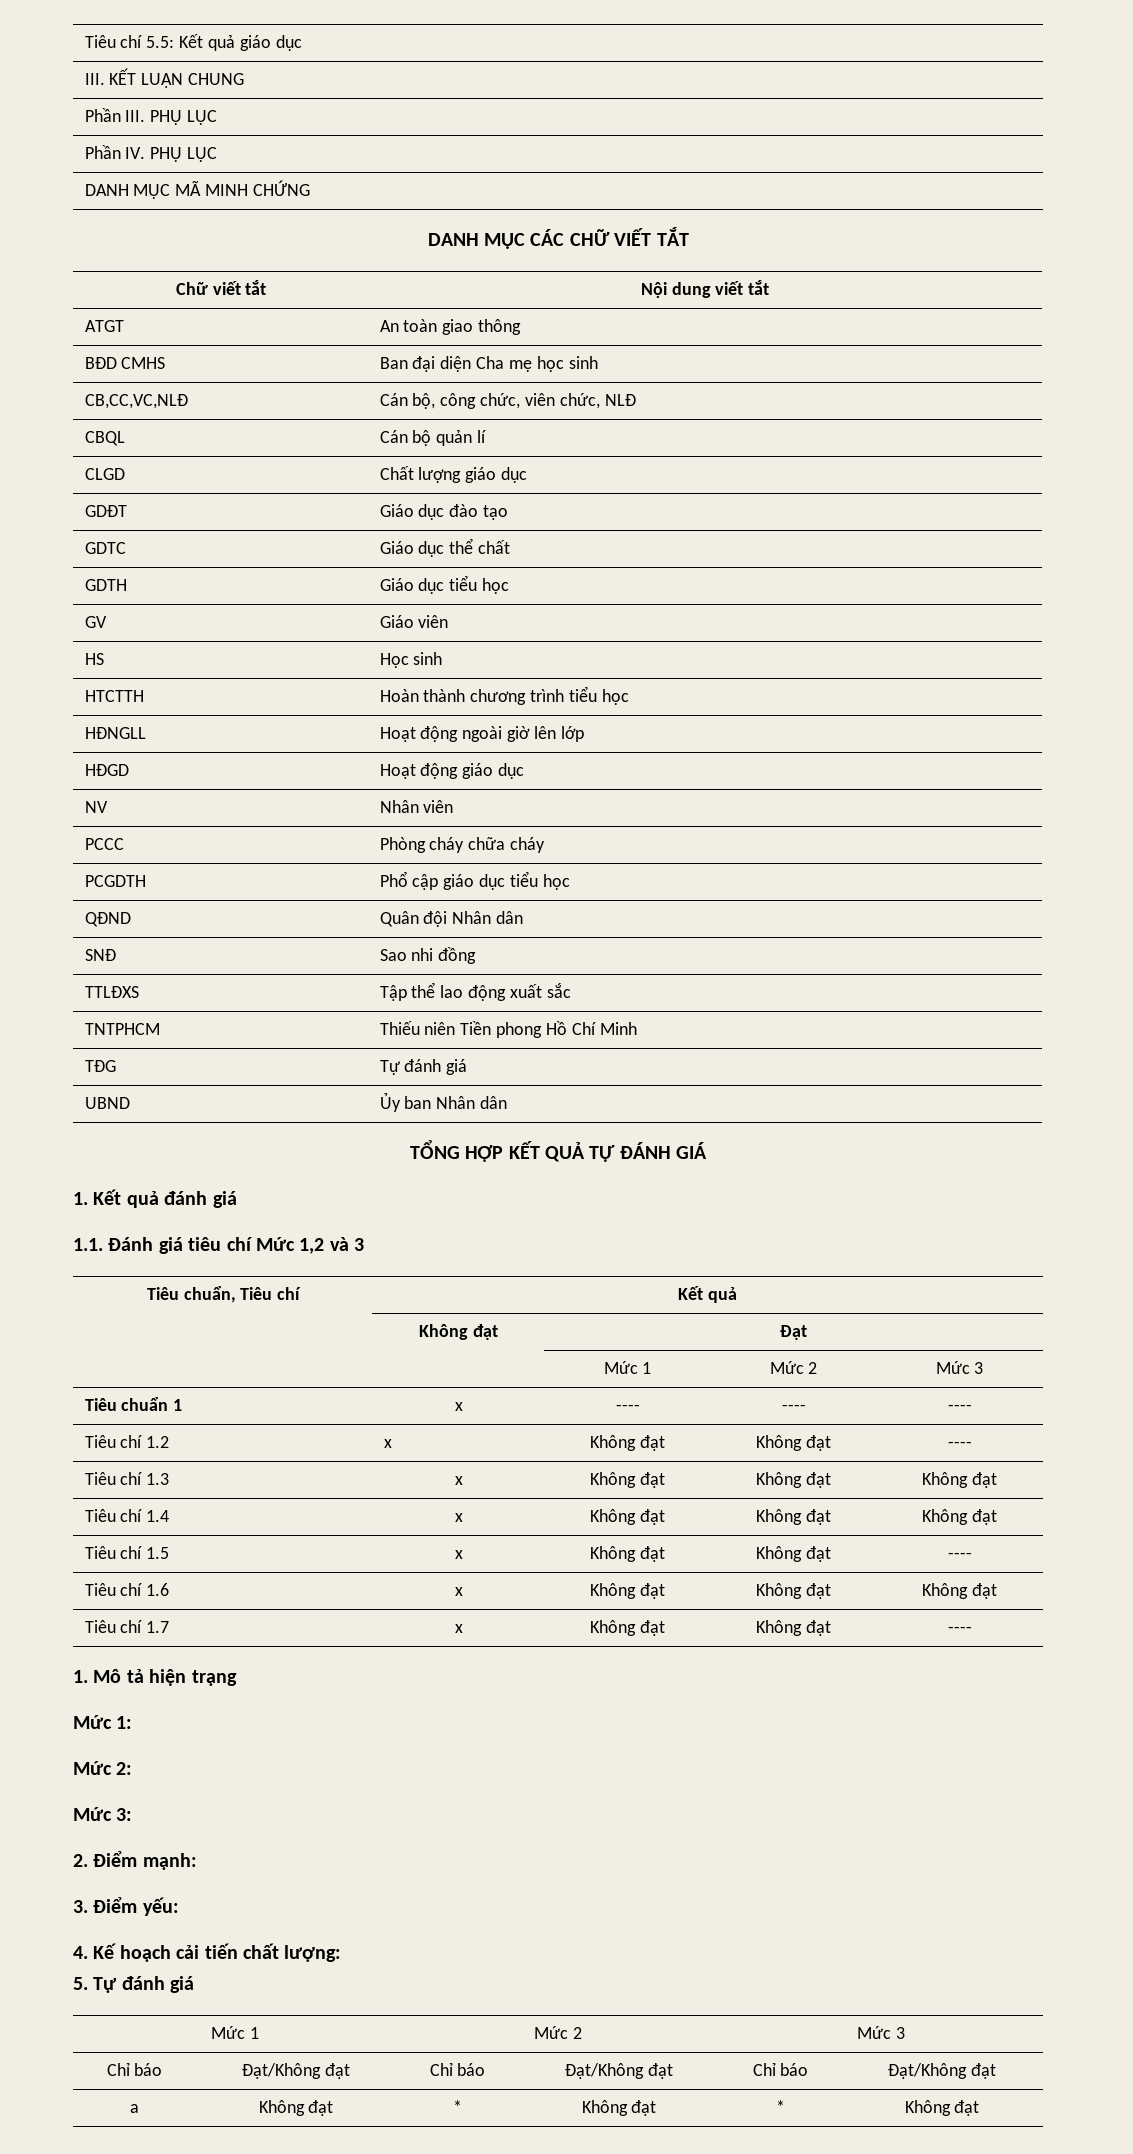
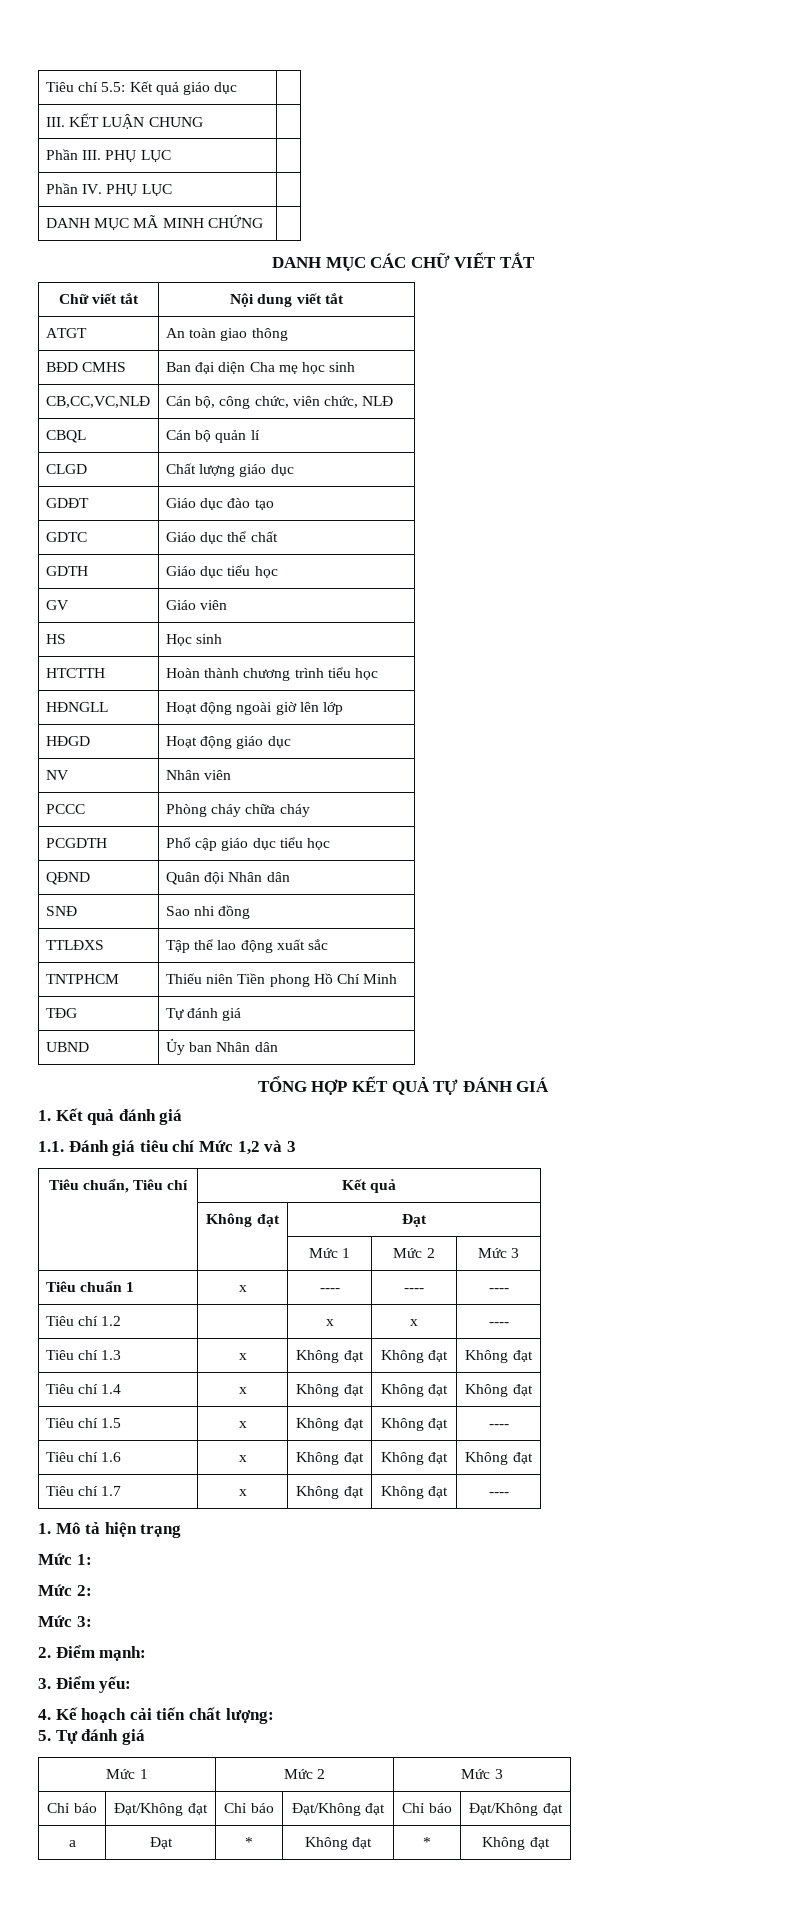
- Tiêu chí 1.2 | x | Không đạt | Không đạt | ----
+ Tiêu chí 1.2 | | x | x | ----
- a | Không đạt | * | Không đạt | * | Không đạt
+ a | Đạt | * | Không đạt | * | Không đạt

